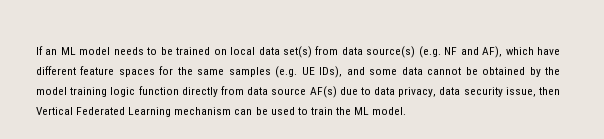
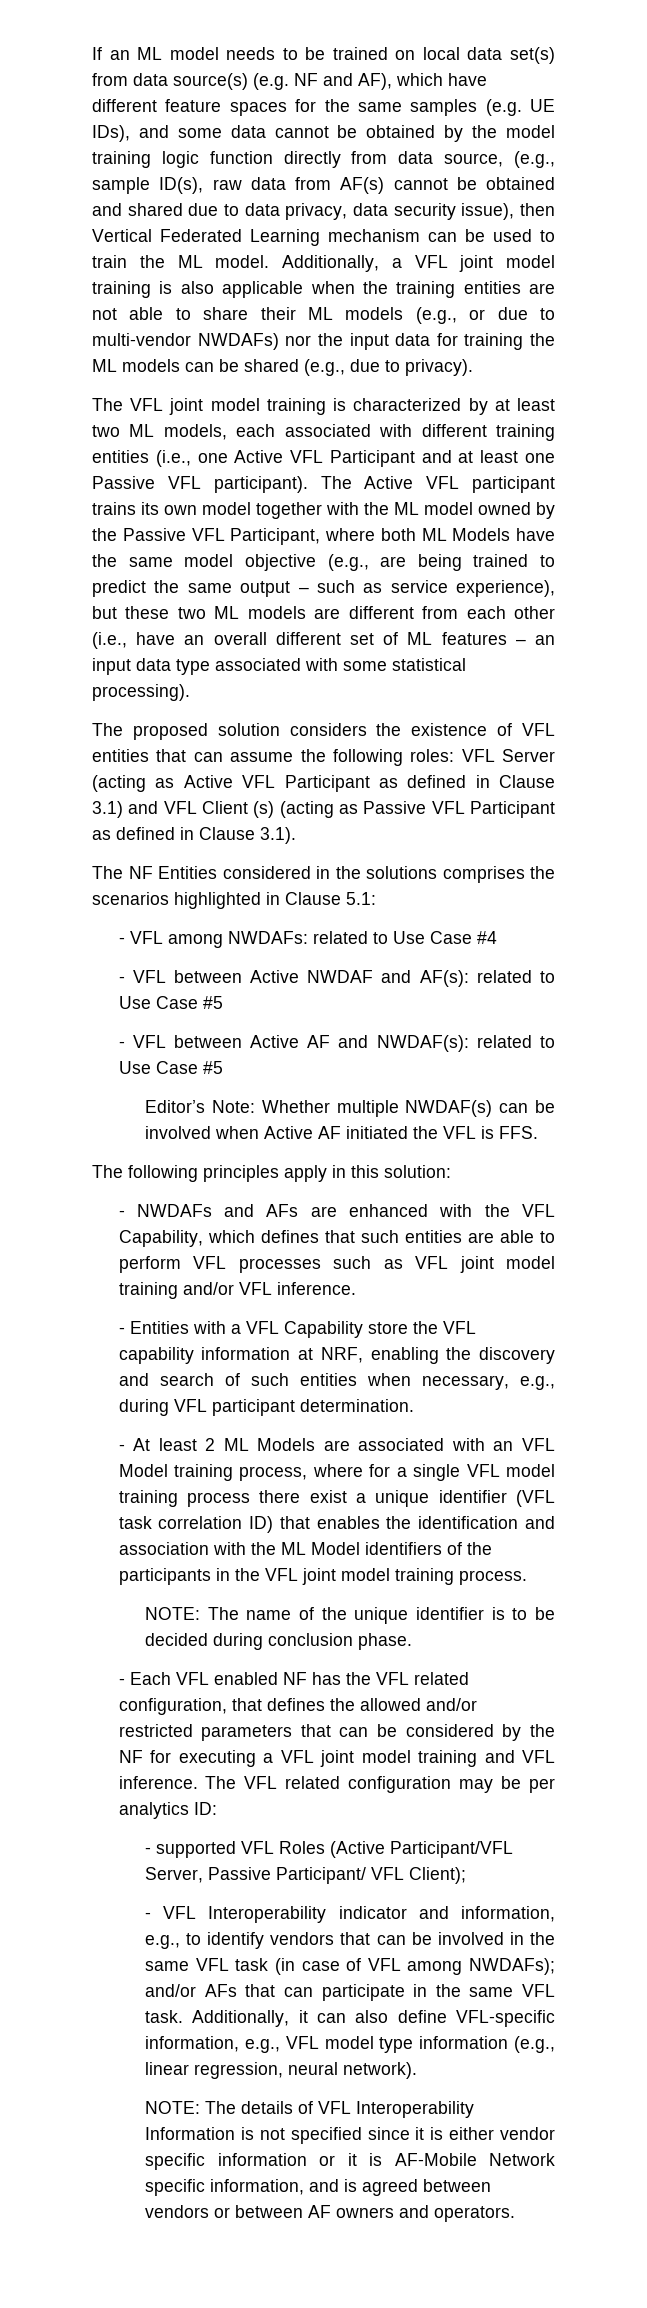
- If an ML model needs to be trained on local data set(s) from data source(s) (e.g. NF and AF), which have different feature spaces for the same samples (e.g. UE IDs), and some data cannot be obtained by the model training logic function directly from data source AF(s) due to data privacy, data security issue, then Vertical Federated Learning mechanism can be used to train the ML model.
+ If an ML model needs to be trained on local data set(s) from data source(s) (e.g. NF and AF), which have different feature spaces for the same samples (e.g. UE IDs), and some data cannot be obtained by the model training logic function directly from data source, (e.g., sample ID(s), raw data from AF(s) cannot be obtained and shared due to data privacy, data security issue), then Vertical Federated Learning mechanism can be used to train the ML model.
+ Additionally, a VFL joint model training is also applicable when the training entities are not able to share their ML models (e.g., or due to multi-vendor NWDAFs) nor the input data for training the ML models can be shared (e.g., due to privacy).
+ The VFL joint model training is characterized by at least two ML models, each associated with different training entities (i.e., one Active VFL Participant and at least one Passive VFL participant). The Active VFL participant trains its own model together with the ML model owned by the Passive VFL Participant, where both ML Models have the same model objective (e.g., are being trained to predict the same output – such as service experience), but these two ML models are different from each other (i.e., have an overall different set of ML features – an input data type associated with some statistical processing).
+ The proposed solution considers the existence of VFL entities that can assume the following roles: VFL Server (acting as Active VFL Participant as defined in Clause 3.1) and VFL Client (s) (acting as Passive VFL Participant as defined in Clause 3.1).
+ The NF Entities considered in the solutions comprises the scenarios highlighted in Clause 5.1:
+ - VFL among NWDAFs: related to Use Case #4
+ - VFL between Active NWDAF and AF(s): related to Use Case #5
+ - VFL between Active AF and NWDAF(s): related to Use Case #5
+ Editor’s Note: Whether multiple NWDAF(s) can be involved when Active AF initiated the VFL is FFS.
+ The following principles apply in this solution:
+ - NWDAFs and AFs are enhanced with the VFL Capability, which defines that such entities are able to perform VFL processes such as VFL joint model training and/or VFL inference.
+ - Entities with a VFL Capability store the VFL capability information at NRF, enabling the discovery and search of such entities when necessary, e.g., during VFL participant determination.
+ - At least 2 ML Models are associated with an VFL Model training process, where for a single VFL model training process there exist a unique identifier (VFL task correlation ID) that enables the identification and association with the ML Model identifiers of the participants in the VFL joint model training process.
+ NOTE: The name of the unique identifier is to be decided during conclusion phase.
+ - Each VFL enabled NF has the VFL related configuration, that defines the allowed and/or restricted parameters that can be considered by the NF for executing a VFL joint model training and VFL inference. The VFL related configuration may be per analytics ID:
+ - supported VFL Roles (Active Participant/VFL Server, Passive Participant/ VFL Client);
+ - VFL Interoperability indicator and information, e.g., to identify vendors that can be involved in the same VFL task (in case of VFL among NWDAFs); and/or AFs that can participate in the same VFL task. Additionally, it can also define VFL-specific information, e.g., VFL model type information (e.g., linear regression, neural network).
+ NOTE: The details of VFL Interoperability Information is not specified since it is either vendor specific information or it is AF-Mobile Network specific information, and is agreed between vendors or between AF owners and operators.

